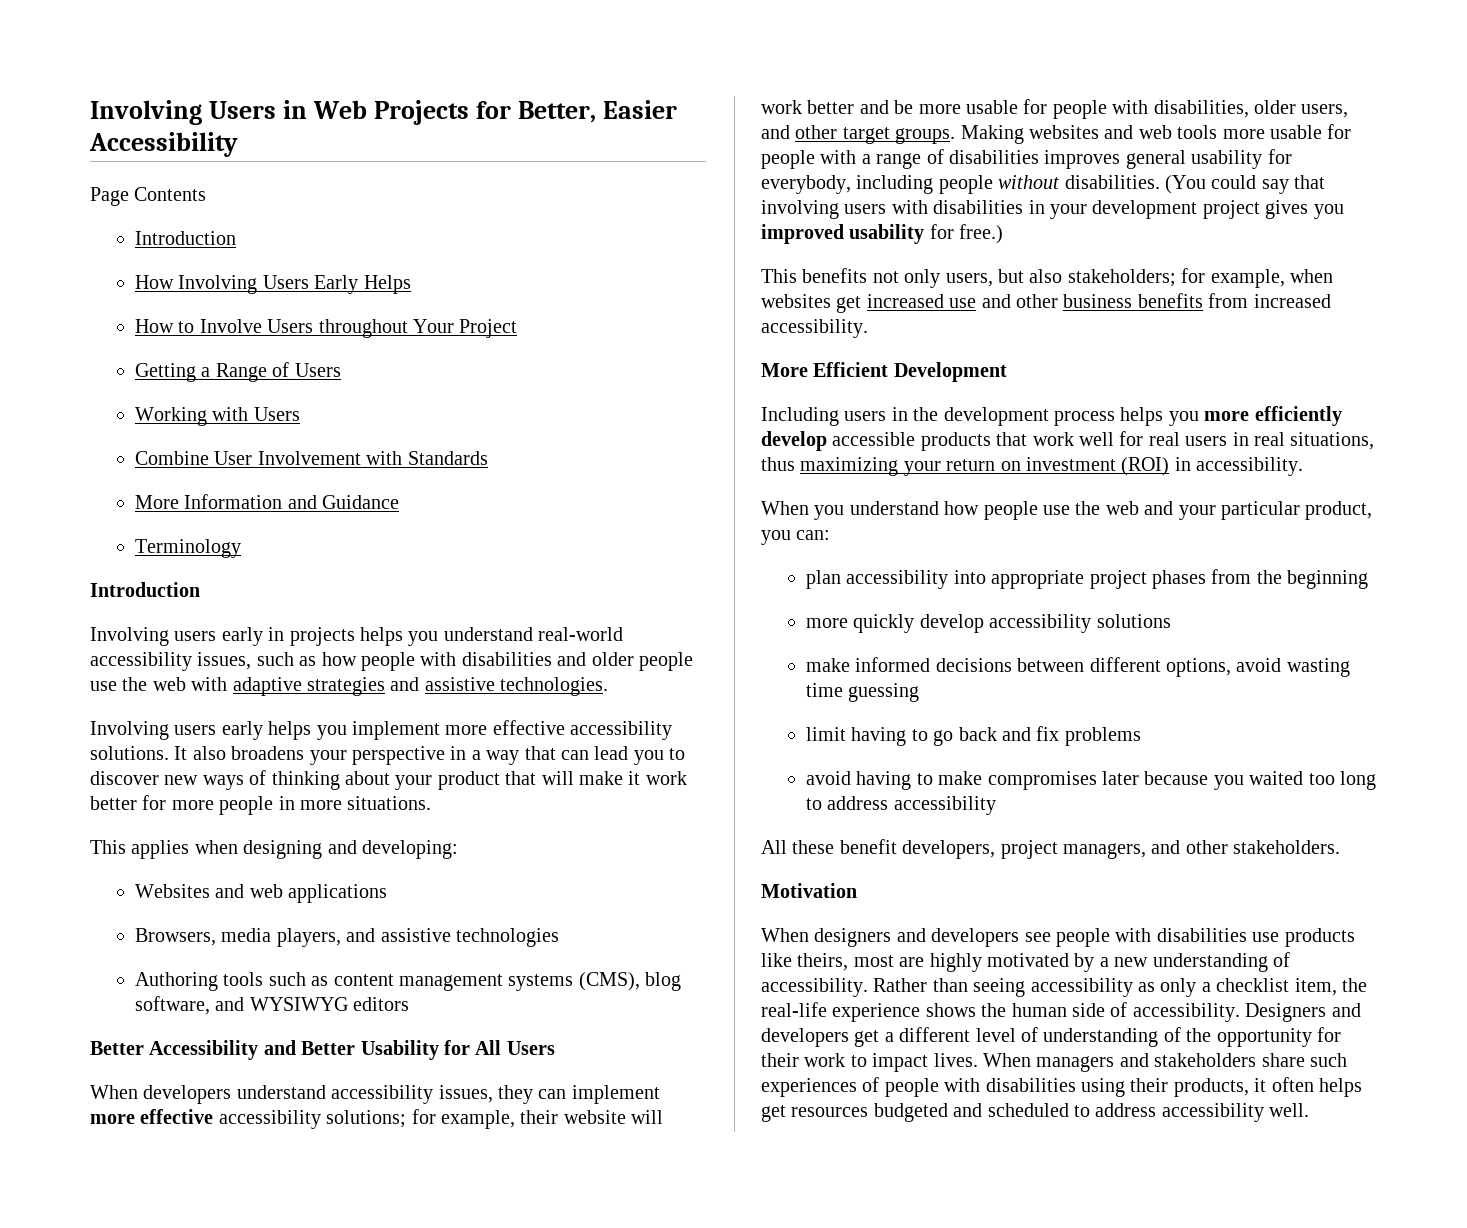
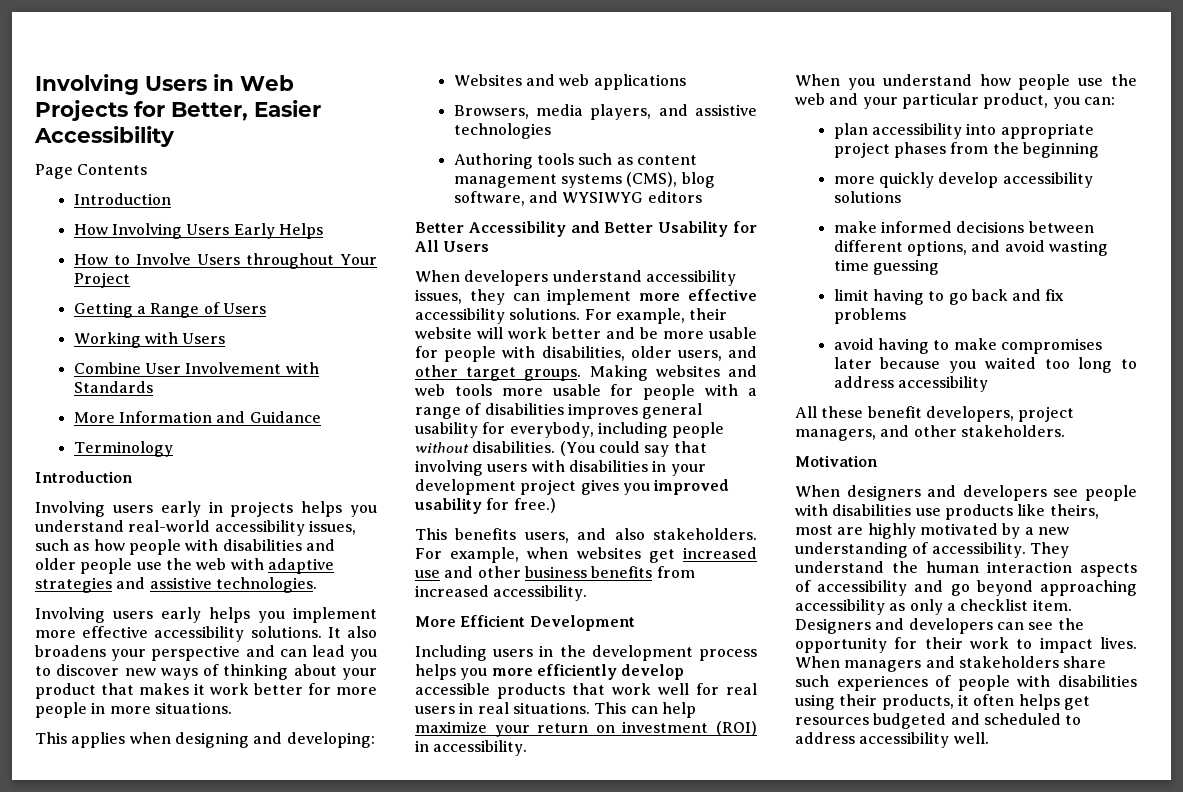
- It also broadens your perspective in a way that can lead you to discover new ways of thinking about your product that will make it work better for more people in more situations.
+ It also broadens your perspective and can lead you to discover new ways of thinking about your product that makes it work better for more people in more situations.
- When developers understand accessibility issues, they can implement more effective accessibility solutions; for example, their website will work better and be more usable for people with disabilities, older users, and other target groups.
+ When developers understand accessibility issues, they can implement more effective accessibility solutions. For example, their website will work better and be more usable for people with disabilities, older users, and other target groups.
- This benefits not only users, but also stakeholders; for example, when websites get increased use and other business benefits from increased accessibility.
+ This benefits users, and also stakeholders. For example, when websites get increased use and other business benefits from increased accessibility.
- Including users in the development process helps you more efficiently develop accessible products that work well for real users in real situations, thus maximizing your return on investment (ROI) in accessibility.
+ Including users in the development process helps you more efficiently develop accessible products that work well for real users in real situations. This can help maximize your return on investment (ROI) in accessibility.
- make informed decisions between different options, avoid wasting time guessing
+ make informed decisions between different options, and avoid wasting time guessing
- Rather than seeing accessibility as only a checklist item, the real-life experience shows the human side of accessibility. Designers and developers get a different level of understanding of the opportunity for their work to impact lives.
+ They understand the human interaction aspects of accessibility and go beyond approaching accessibility as only a checklist item. Designers and developers can see the opportunity for their work to impact lives.

